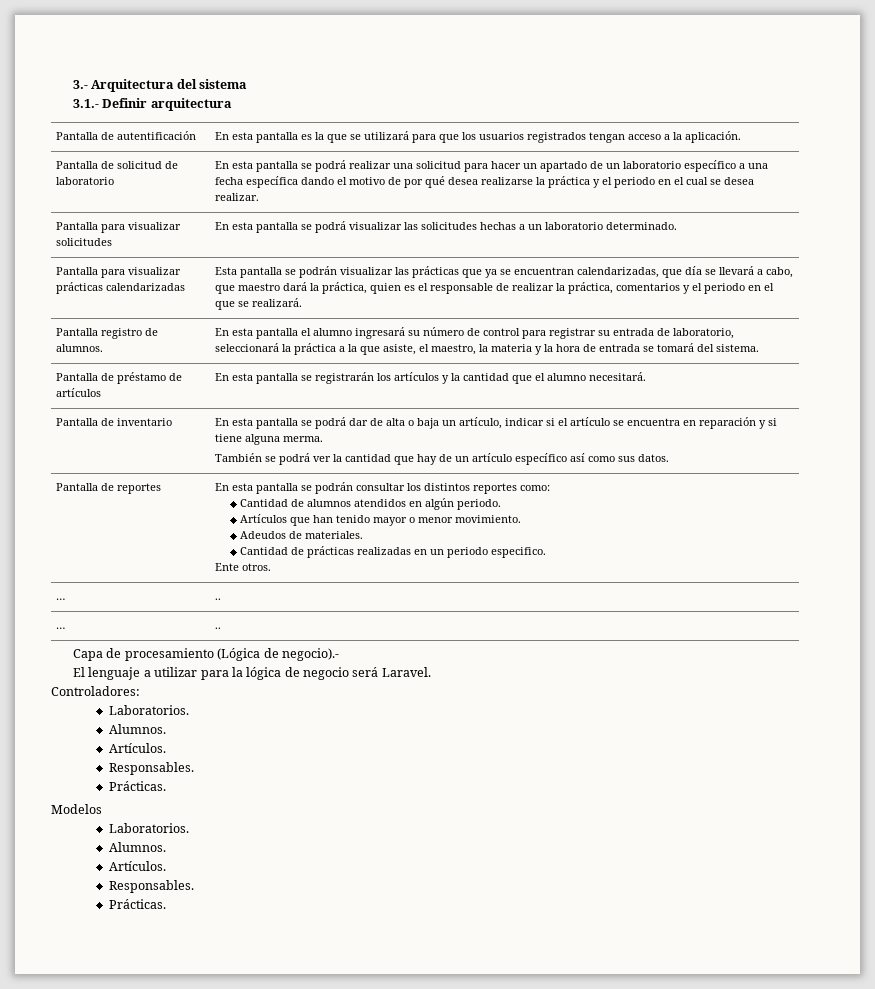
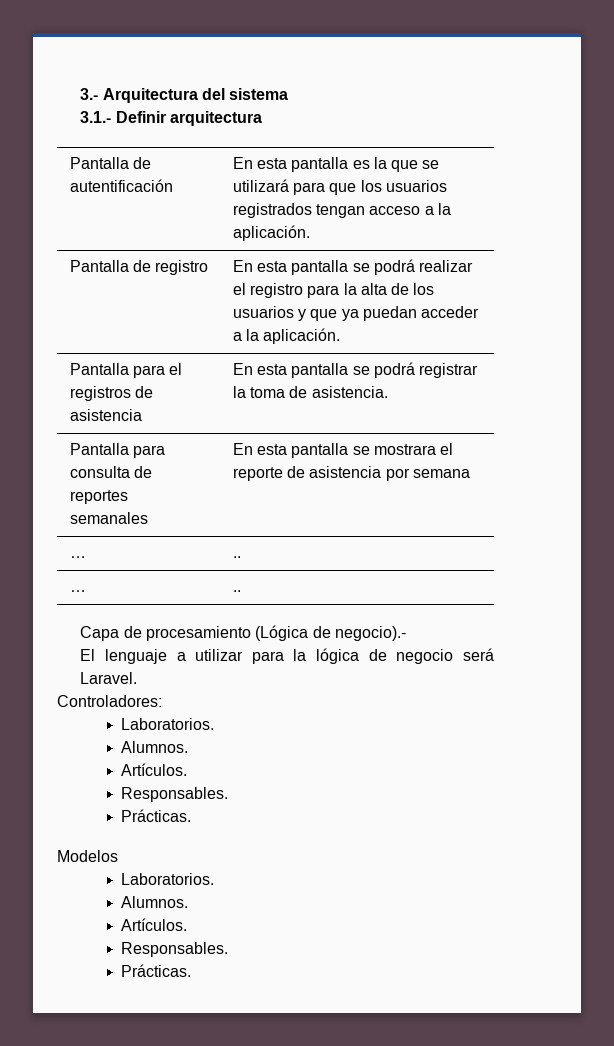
- Pantalla de solicitud de laboratorio
+ Pantalla de registro
- En esta pantalla se podrá realizar una solicitud para hacer un apartado de un laboratorio específico a una fecha específica dando el motivo de por qué desea realizarse la práctica y el periodo en el cual se desea realizar.
- Pantalla para visualizar solicitudes | En esta pantalla se podrá visualizar las solicitudes hechas a un laboratorio determinado.
- Pantalla para visualizar prácticas calendarizadas | Esta pantalla se podrán visualizar las prácticas que ya se encuentran calendarizadas, que día se llevará a cabo, que maestro dará la práctica, quien es el responsable de realizar la práctica, comentarios y el periodo en el que se realizará.
- Pantalla registro de alumnos. | En esta pantalla el alumno ingresará su número de control para registrar su entrada de laboratorio, seleccionará la práctica a la que asiste, el maestro, la materia y la hora de entrada se tomará del sistema.
- Pantalla de préstamo de artículos | En esta pantalla se registrarán los artículos y la cantidad que el alumno necesitará.
- Pantalla de inventario | En esta pantalla se podrá dar de alta o baja un artículo, indicar si el artículo se encuentra en reparación y si tiene alguna merma.
- También se podrá ver la cantidad que hay de un artículo específico así como sus datos.
- Pantalla de reportes | En esta pantalla se podrán consultar los distintos reportes como:
- Cantidad de alumnos atendidos en algún periodo.
- Artículos que han tenido mayor o menor movimiento.
- Adeudos de materiales.
- Cantidad de prácticas realizadas en un periodo especifico.
- Ente otros.
+ En esta pantalla se podrá realizar el registro para la alta de los usuarios y que ya puedan acceder a la aplicación.
+ Pantalla para el registros de asistencia | En esta pantalla se podrá registrar la toma de asistencia.
+ Pantalla para consulta de reportes semanales | En esta pantalla se mostrara el reporte de asistencia por semana

